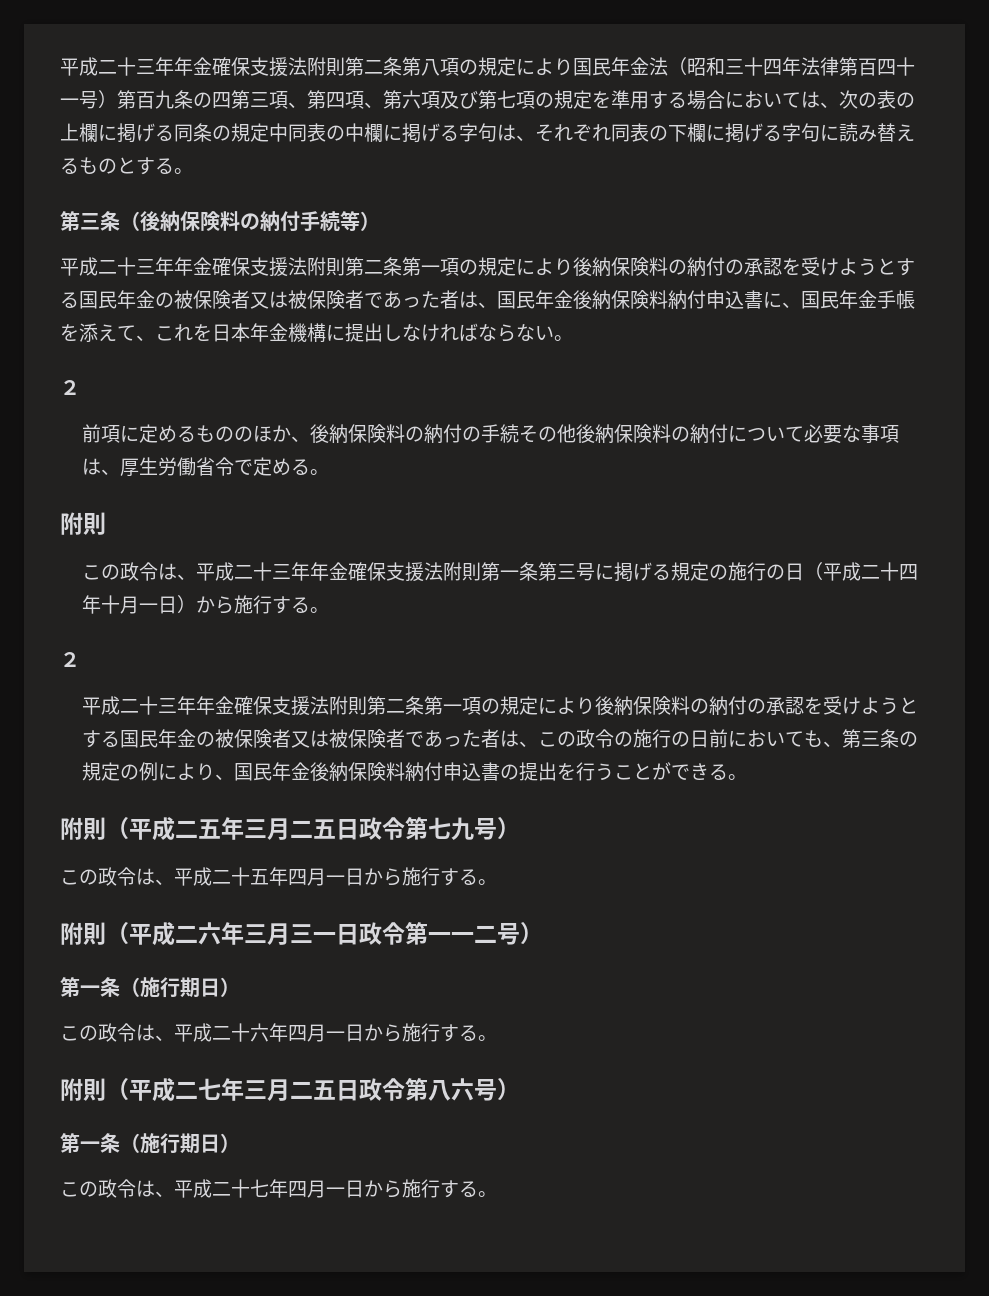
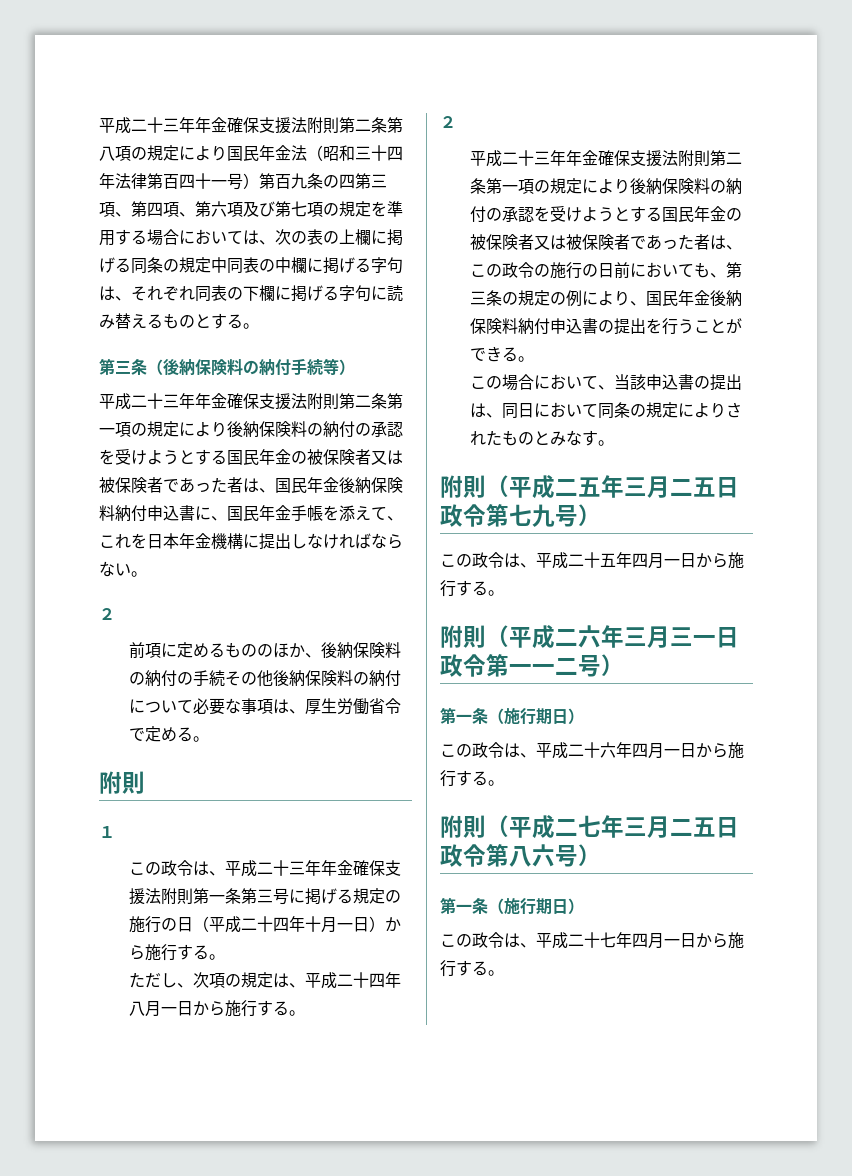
+ １
+ ただし、次項の規定は、平成二十四年八月一日から施行する。
+ この場合において、当該申込書の提出は、同日において同条の規定によりされたものとみなす。

